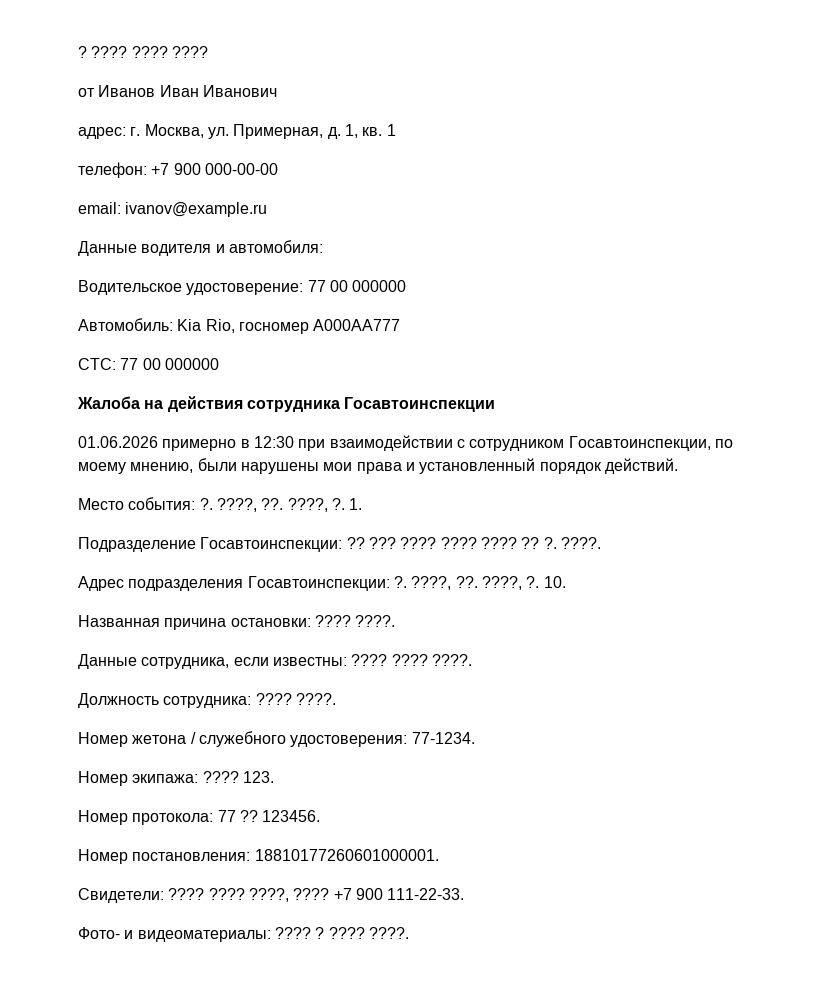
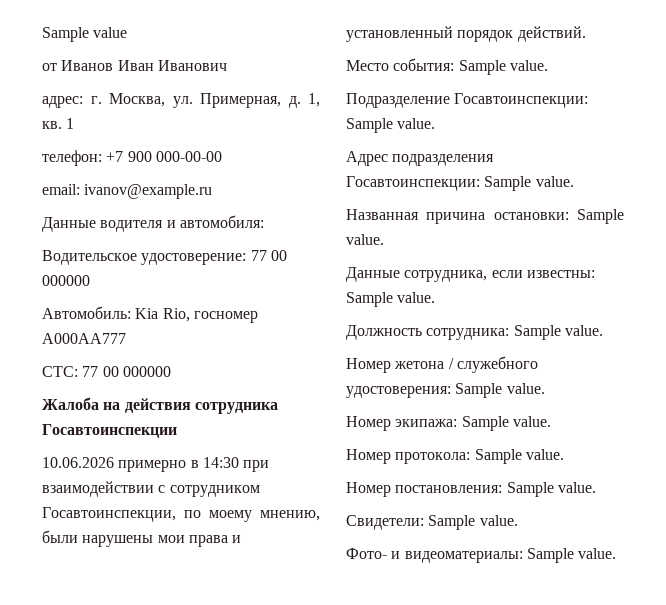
- ? ???? ???? ????
+ Sample value
- 01.06.2026 примерно в 12:30 при взаимодействии с сотрудником Госавтоинспекции, по моему мнению, были нарушены мои права и установленный порядок действий.
+ 10.06.2026 примерно в 14:30 при взаимодействии с сотрудником Госавтоинспекции, по моему мнению, были нарушены мои права и установленный порядок действий.
- Место события: ?. ????, ??. ????, ?. 1.
- Подразделение Госавтоинспекции: ?? ??? ???? ???? ???? ?? ?. ????.
- Адрес подразделения Госавтоинспекции: ?. ????, ??. ????, ?. 10.
+ Место события: Sample value.
+ Подразделение Госавтоинспекции: Sample value.
+ Адрес подразделения Госавтоинспекции: Sample value.
- Названная причина остановки: ???? ????.
+ Названная причина остановки: Sample value.
- Данные сотрудника, если известны: ???? ???? ????.
+ Данные сотрудника, если известны: Sample value.
- Должность сотрудника: ???? ????.
+ Должность сотрудника: Sample value.
- Номер жетона / служебного удостоверения: 77-1234.
+ Номер жетона / служебного удостоверения: Sample value.
- Номер экипажа: ???? 123.
+ Номер экипажа: Sample value.
- Номер протокола: 77 ?? 123456.
+ Номер протокола: Sample value.
- Номер постановления: 18810177260601000001.
+ Номер постановления: Sample value.
- Свидетели: ???? ???? ????, ???? +7 900 111-22-33.
+ Свидетели: Sample value.
- Фото- и видеоматериалы: ???? ? ???? ????.
+ Фото- и видеоматериалы: Sample value.

